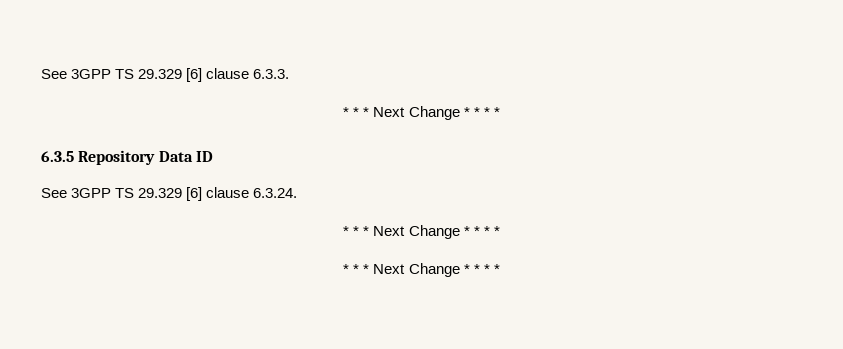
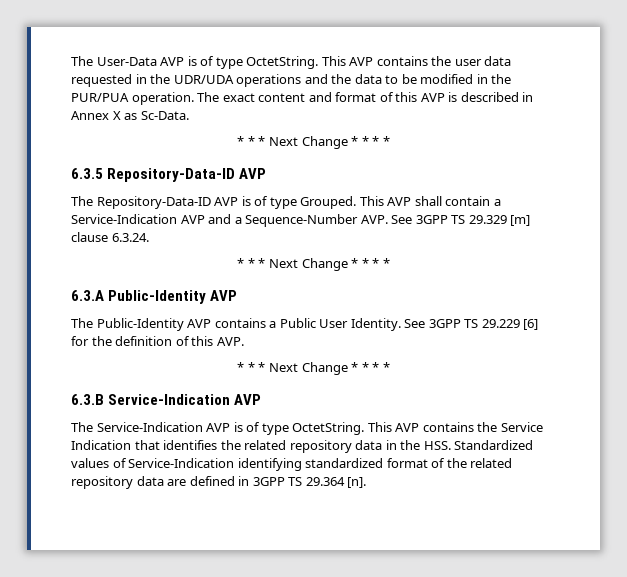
- See 3GPP TS 29.329 [6] clause 6.3.3.
+ The User-Data AVP is of type OctetString. This AVP contains the user data requested in the UDR/UDA operations and the data to be modified in the PUR/PUA operation. The exact content and format of this AVP is described in Annex X as Sc-Data.
- 6.3.5 Repository Data ID
- See 3GPP TS 29.329 [6] clause 6.3.24.
+ 6.3.5 Repository-Data-ID AVP
+ The Repository-Data-ID AVP is of type Grouped. This AVP shall contain a Service-Indication AVP and a Sequence-Number AVP. See 3GPP TS 29.329 [m] clause 6.3.24.
  * * * Next Change * * * *
+ 6.3.A Public-Identity AVP
+ The Public-Identity AVP contains a Public User Identity. See 3GPP TS 29.229 [6] for the definition of this AVP.
  * * * Next Change * * * *
+ 6.3.B Service-Indication AVP
+ The Service-Indication AVP is of type OctetString. This AVP contains the Service Indication that identifies the related repository data in the HSS. Standardized values of Service-Indication identifying standardized format of the related repository data are defined in 3GPP TS 29.364 [n].

